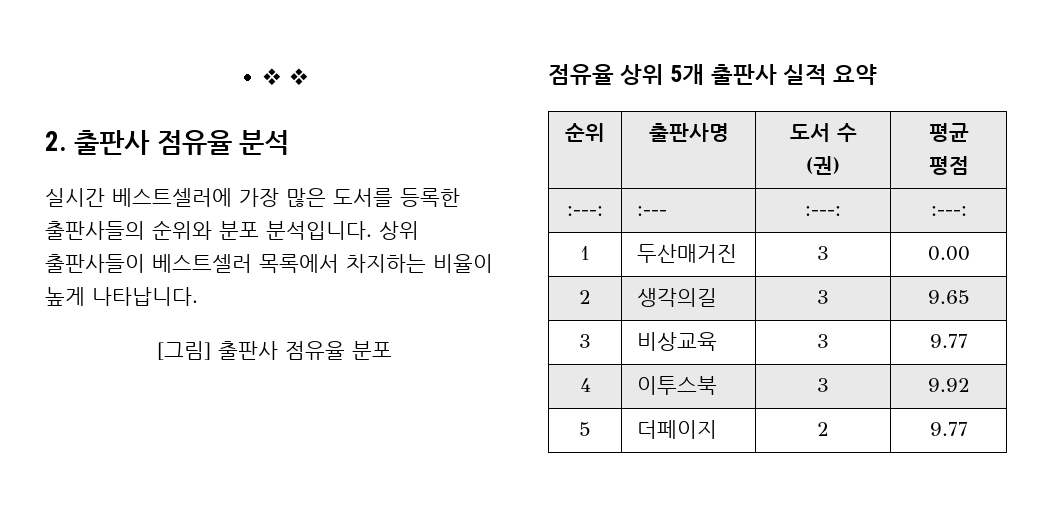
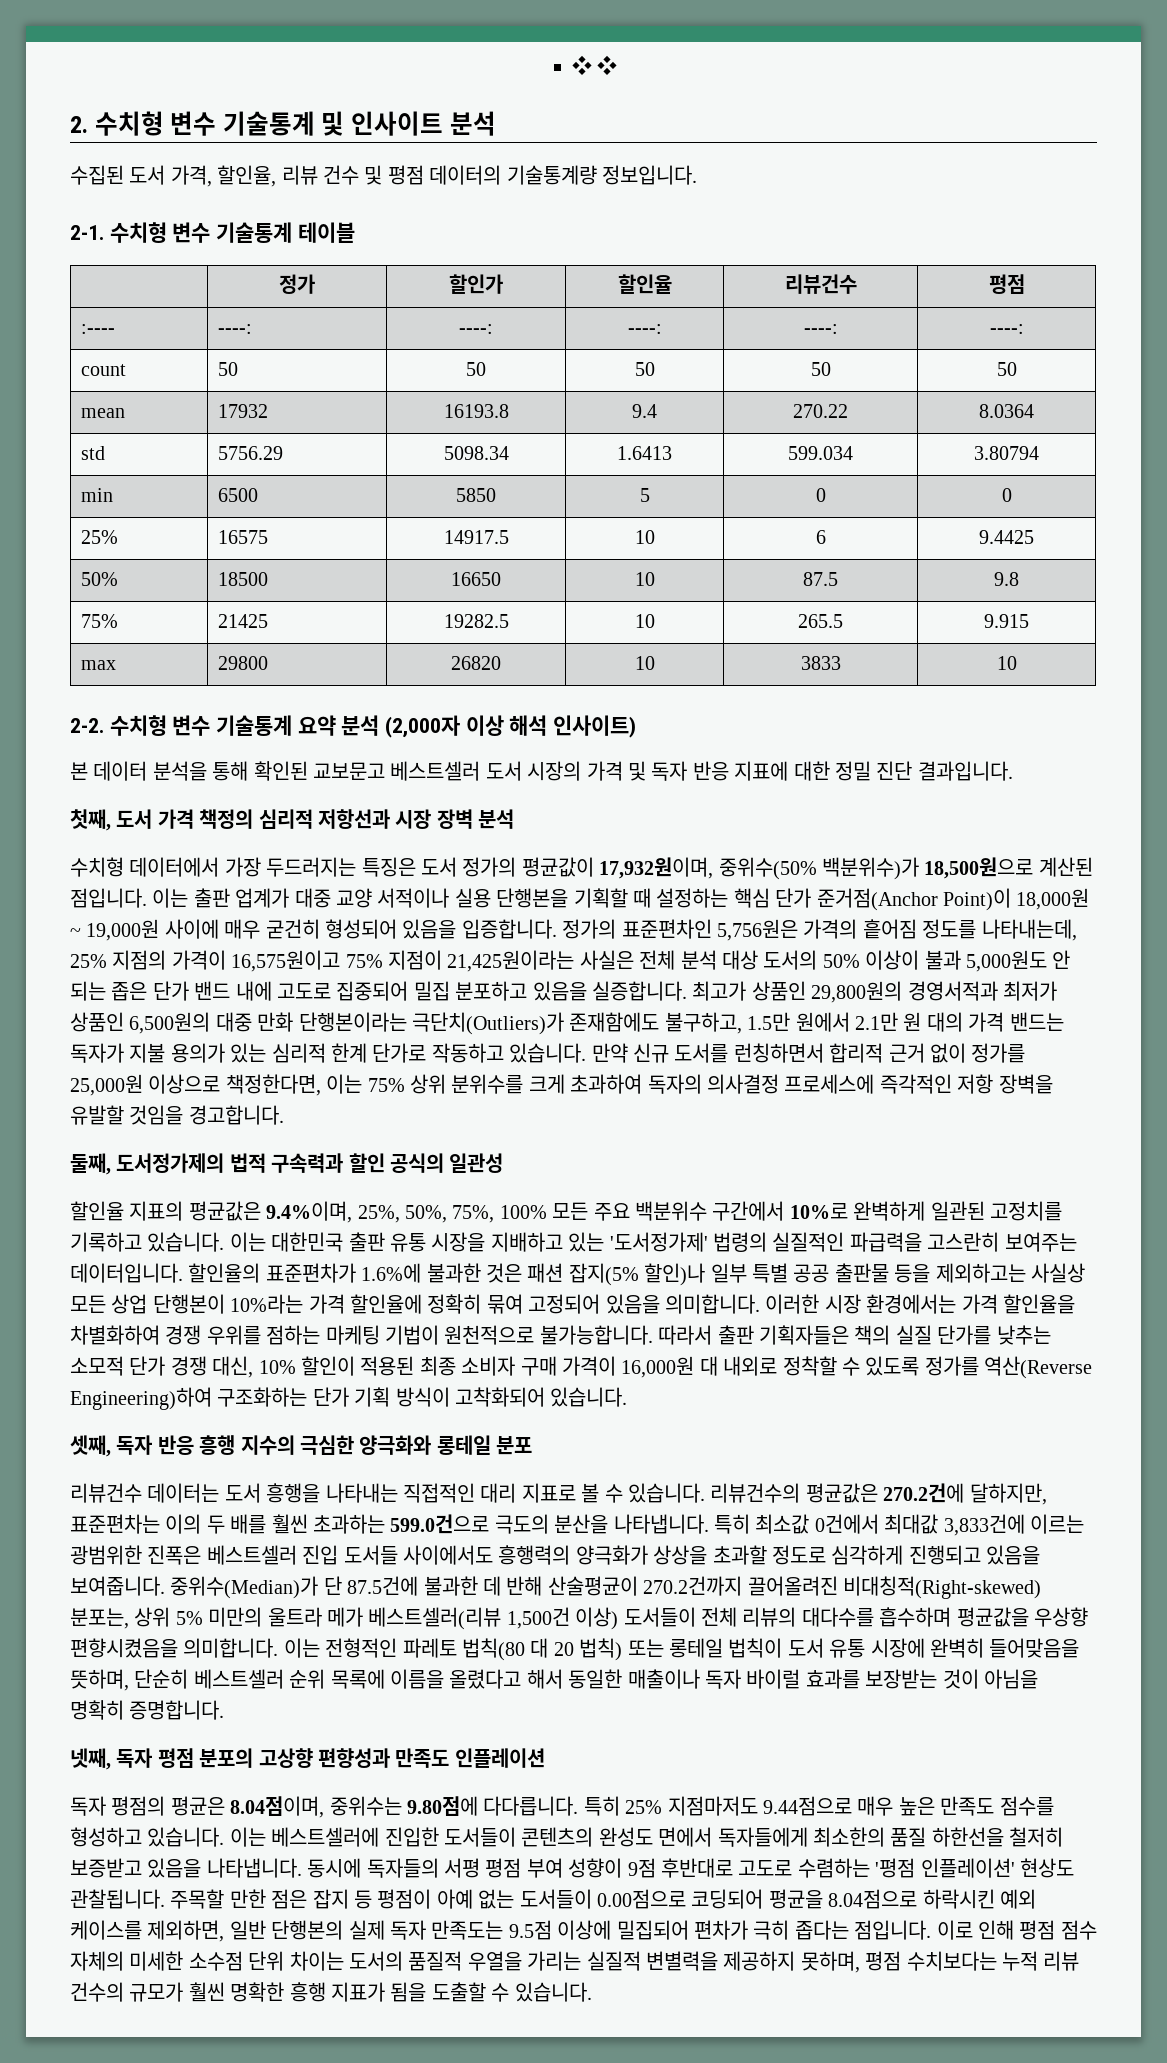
- 2. 출판사 점유율 분석
- 실시간 베스트셀러에 가장 많은 도서를 등록한 출판사들의 순위와 분포 분석입니다. 상위 출판사들이 베스트셀러 목록에서 차지하는 비율이 높게 나타납니다.
- [그림] 출판사 점유율 분포
- 점유율 상위 5개 출판사 실적 요약
- 순위 | 출판사명 | 도서 수 (권) | 평균 평점
- :---: | :--- | :---: | :---:
- 1 | 두산매거진 | 3 | 0.00
- 2 | 생각의길 | 3 | 9.65
- 3 | 비상교육 | 3 | 9.77
- 4 | 이투스북 | 3 | 9.92
- 5 | 더페이지 | 2 | 9.77
+ 2. 수치형 변수 기술통계 및 인사이트 분석
+ 수집된 도서 가격, 할인율, 리뷰 건수 및 평점 데이터의 기술통계량 정보입니다.
+ 2-1. 수치형 변수 기술통계 테이블
+ | 정가 | 할인가 | 할인율 | 리뷰건수 | 평점
+ :---- | ----: | ----: | ----: | ----: | ----:
+ count | 50 | 50 | 50 | 50 | 50
+ mean | 17932 | 16193.8 | 9.4 | 270.22 | 8.0364
+ std | 5756.29 | 5098.34 | 1.6413 | 599.034 | 3.80794
+ min | 6500 | 5850 | 5 | 0 | 0
+ 25% | 16575 | 14917.5 | 10 | 6 | 9.4425
+ 50% | 18500 | 16650 | 10 | 87.5 | 9.8
+ 75% | 21425 | 19282.5 | 10 | 265.5 | 9.915
+ max | 29800 | 26820 | 10 | 3833 | 10
+ 2-2. 수치형 변수 기술통계 요약 분석 (2,000자 이상 해석 인사이트)
+ 본 데이터 분석을 통해 확인된 교보문고 베스트셀러 도서 시장의 가격 및 독자 반응 지표에 대한 정밀 진단 결과입니다.
+ 첫째, 도서 가격 책정의 심리적 저항선과 시장 장벽 분석
+ 수치형 데이터에서 가장 두드러지는 특징은 도서 정가의 평균값이 17,932원이며, 중위수(50% 백분위수)가 18,500원으로 계산된 점입니다. 이는 출판 업계가 대중 교양 서적이나 실용 단행본을 기획할 때 설정하는 핵심 단가 준거점(Anchor Point)이 18,000원 ~ 19,000원 사이에 매우 굳건히 형성되어 있음을 입증합니다. 정가의 표준편차인 5,756원은 가격의 흩어짐 정도를 나타내는데, 25% 지점의 가격이 16,575원이고 75% 지점이 21,425원이라는 사실은 전체 분석 대상 도서의 50% 이상이 불과 5,000원도 안 되는 좁은 단가 밴드 내에 고도로 집중되어 밀집 분포하고 있음을 실증합니다. 최고가 상품인 29,800원의 경영서적과 최저가 상품인 6,500원의 대중 만화 단행본이라는 극단치(Outliers)가 존재함에도 불구하고, 1.5만 원에서 2.1만 원 대의 가격 밴드는 독자가 지불 용의가 있는 심리적 한계 단가로 작동하고 있습니다. 만약 신규 도서를 런칭하면서 합리적 근거 없이 정가를 25,000원 이상으로 책정한다면, 이는 75% 상위 분위수를 크게 초과하여 독자의 의사결정 프로세스에 즉각적인 저항 장벽을 유발할 것임을 경고합니다.
+ 둘째, 도서정가제의 법적 구속력과 할인 공식의 일관성
+ 할인율 지표의 평균값은 9.4%이며, 25%, 50%, 75%, 100% 모든 주요 백분위수 구간에서 10%로 완벽하게 일관된 고정치를 기록하고 있습니다. 이는 대한민국 출판 유통 시장을 지배하고 있는 '도서정가제' 법령의 실질적인 파급력을 고스란히 보여주는 데이터입니다. 할인율의 표준편차가 1.6%에 불과한 것은 패션 잡지(5% 할인)나 일부 특별 공공 출판물 등을 제외하고는 사실상 모든 상업 단행본이 10%라는 가격 할인율에 정확히 묶여 고정되어 있음을 의미합니다. 이러한 시장 환경에서는 가격 할인율을 차별화하여 경쟁 우위를 점하는 마케팅 기법이 원천적으로 불가능합니다. 따라서 출판 기획자들은 책의 실질 단가를 낮추는 소모적 단가 경쟁 대신, 10% 할인이 적용된 최종 소비자 구매 가격이 16,000원 대 내외로 정착할 수 있도록 정가를 역산(Reverse Engineering)하여 구조화하는 단가 기획 방식이 고착화되어 있습니다.
+ 셋째, 독자 반응 흥행 지수의 극심한 양극화와 롱테일 분포
+ 리뷰건수 데이터는 도서 흥행을 나타내는 직접적인 대리 지표로 볼 수 있습니다. 리뷰건수의 평균값은 270.2건에 달하지만, 표준편차는 이의 두 배를 훨씬 초과하는 599.0건으로 극도의 분산을 나타냅니다. 특히 최소값 0건에서 최대값 3,833건에 이르는 광범위한 진폭은 베스트셀러 진입 도서들 사이에서도 흥행력의 양극화가 상상을 초과할 정도로 심각하게 진행되고 있음을 보여줍니다. 중위수(Median)가 단 87.5건에 불과한 데 반해 산술평균이 270.2건까지 끌어올려진 비대칭적(Right-skewed) 분포는, 상위 5% 미만의 울트라 메가 베스트셀러(리뷰 1,500건 이상) 도서들이 전체 리뷰의 대다수를 흡수하며 평균값을 우상향 편향시켰음을 의미합니다. 이는 전형적인 파레토 법칙(80 대 20 법칙) 또는 롱테일 법칙이 도서 유통 시장에 완벽히 들어맞음을 뜻하며, 단순히 베스트셀러 순위 목록에 이름을 올렸다고 해서 동일한 매출이나 독자 바이럴 효과를 보장받는 것이 아님을 명확히 증명합니다.
+ 넷째, 독자 평점 분포의 고상향 편향성과 만족도 인플레이션
+ 독자 평점의 평균은 8.04점이며, 중위수는 9.80점에 다다릅니다. 특히 25% 지점마저도 9.44점으로 매우 높은 만족도 점수를 형성하고 있습니다. 이는 베스트셀러에 진입한 도서들이 콘텐츠의 완성도 면에서 독자들에게 최소한의 품질 하한선을 철저히 보증받고 있음을 나타냅니다. 동시에 독자들의 서평 평점 부여 성향이 9점 후반대로 고도로 수렴하는 '평점 인플레이션' 현상도 관찰됩니다. 주목할 만한 점은 잡지 등 평점이 아예 없는 도서들이 0.00점으로 코딩되어 평균을 8.04점으로 하락시킨 예외 케이스를 제외하면, 일반 단행본의 실제 독자 만족도는 9.5점 이상에 밀집되어 편차가 극히 좁다는 점입니다. 이로 인해 평점 점수 자체의 미세한 소수점 단위 차이는 도서의 품질적 우열을 가리는 실질적 변별력을 제공하지 못하며, 평점 수치보다는 누적 리뷰 건수의 규모가 훨씬 명확한 흥행 지표가 됨을 도출할 수 있습니다.

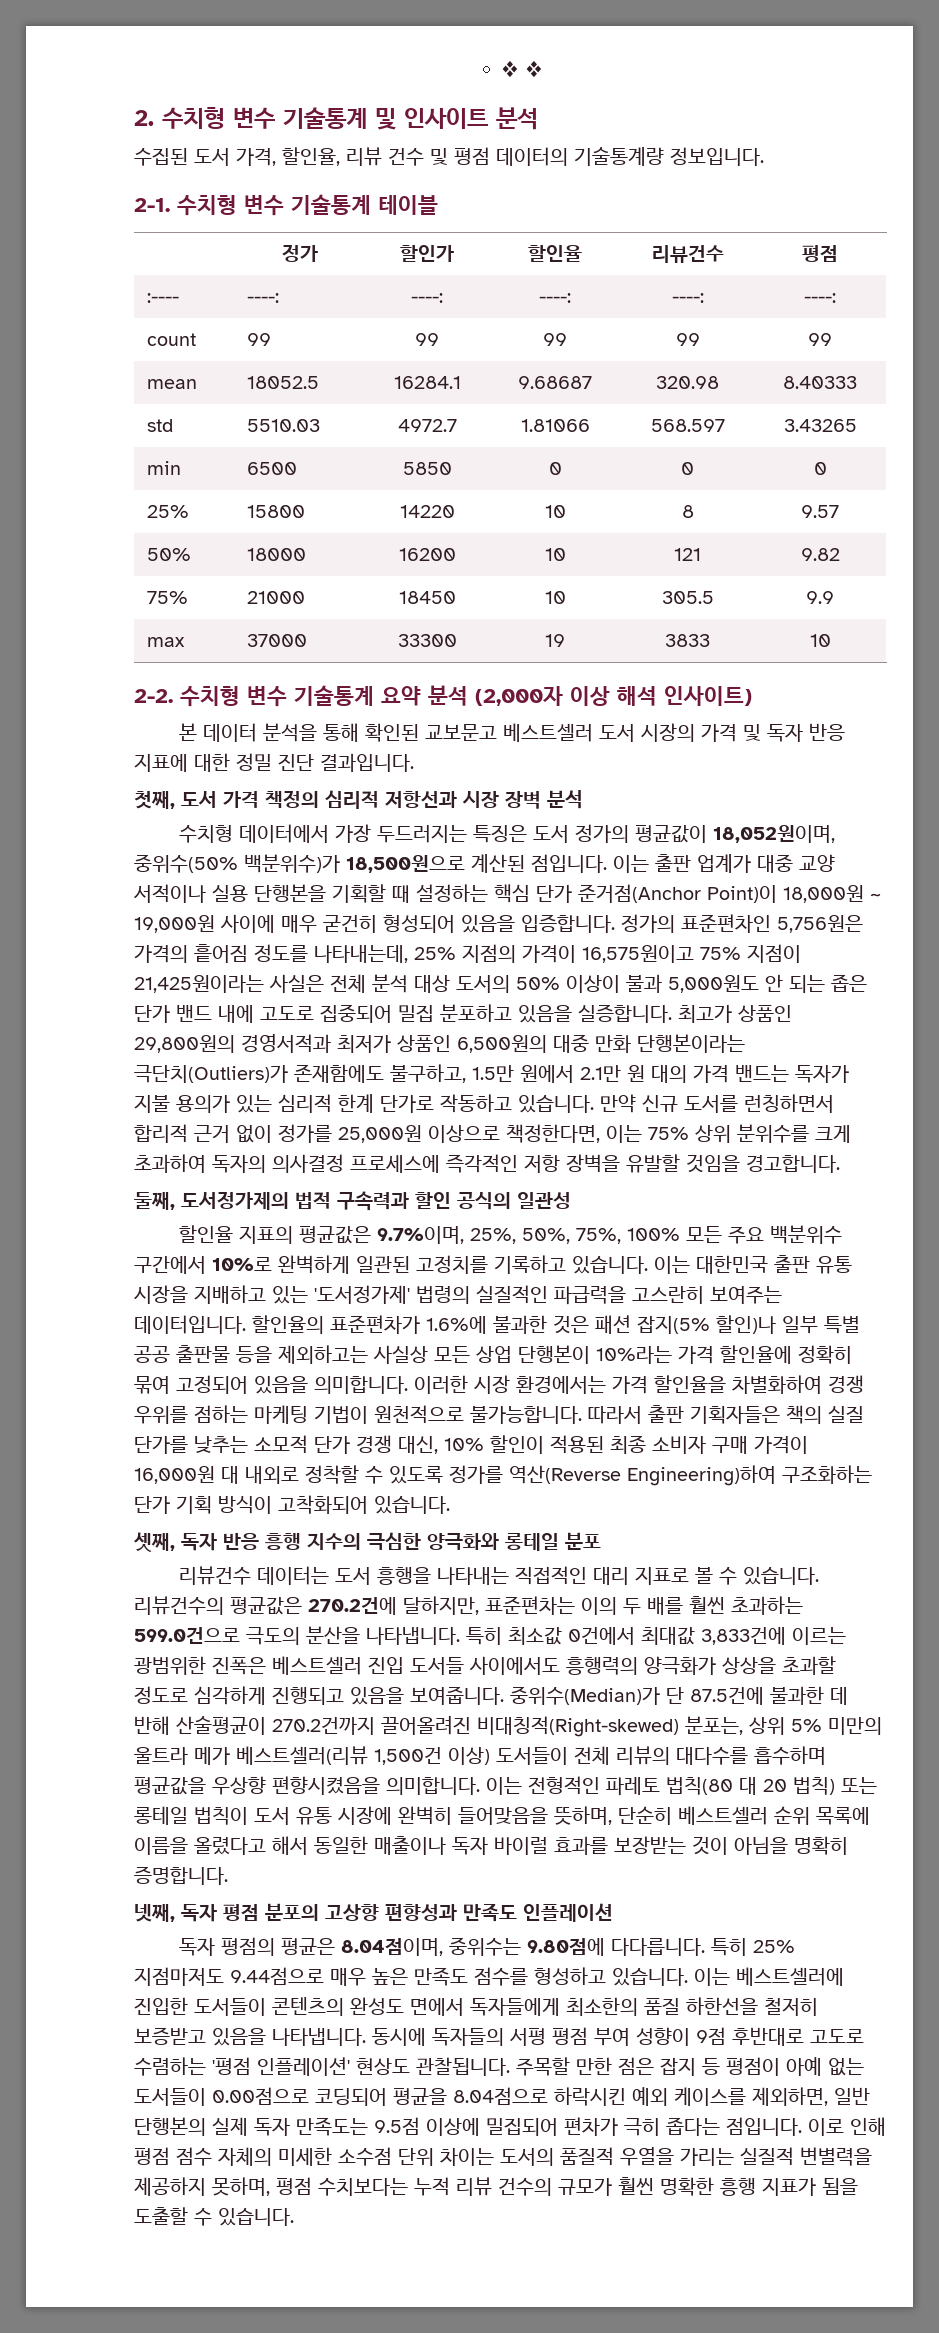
- count | 50 | 50 | 50 | 50 | 50
- mean | 17932 | 16193.8 | 9.4 | 270.22 | 8.0364
- std | 5756.29 | 5098.34 | 1.6413 | 599.034 | 3.80794
+ count | 99 | 99 | 99 | 99 | 99
+ mean | 18052.5 | 16284.1 | 9.68687 | 320.98 | 8.40333
+ std | 5510.03 | 4972.7 | 1.81066 | 568.597 | 3.43265
- min | 6500 | 5850 | 5 | 0 | 0
+ min | 6500 | 5850 | 0 | 0 | 0
- 25% | 16575 | 14917.5 | 10 | 6 | 9.4425
+ 25% | 15800 | 14220 | 10 | 8 | 9.57
- 50% | 18500 | 16650 | 10 | 87.5 | 9.8
+ 50% | 18000 | 16200 | 10 | 121 | 9.82
- 75% | 21425 | 19282.5 | 10 | 265.5 | 9.915
+ 75% | 21000 | 18450 | 10 | 305.5 | 9.9
- max | 29800 | 26820 | 10 | 3833 | 10
+ max | 37000 | 33300 | 19 | 3833 | 10
- 수치형 데이터에서 가장 두드러지는 특징은 도서 정가의 평균값이 17,932원이며, 중위수(50% 백분위수)가 18,500원으로 계산된 점입니다.
+ 수치형 데이터에서 가장 두드러지는 특징은 도서 정가의 평균값이 18,052원이며, 중위수(50% 백분위수)가 18,500원으로 계산된 점입니다.
- 할인율 지표의 평균값은 9.4%이며, 25%, 50%, 75%, 100% 모든 주요 백분위수 구간에서 10%로 완벽하게 일관된 고정치를 기록하고 있습니다.
+ 할인율 지표의 평균값은 9.7%이며, 25%, 50%, 75%, 100% 모든 주요 백분위수 구간에서 10%로 완벽하게 일관된 고정치를 기록하고 있습니다.

